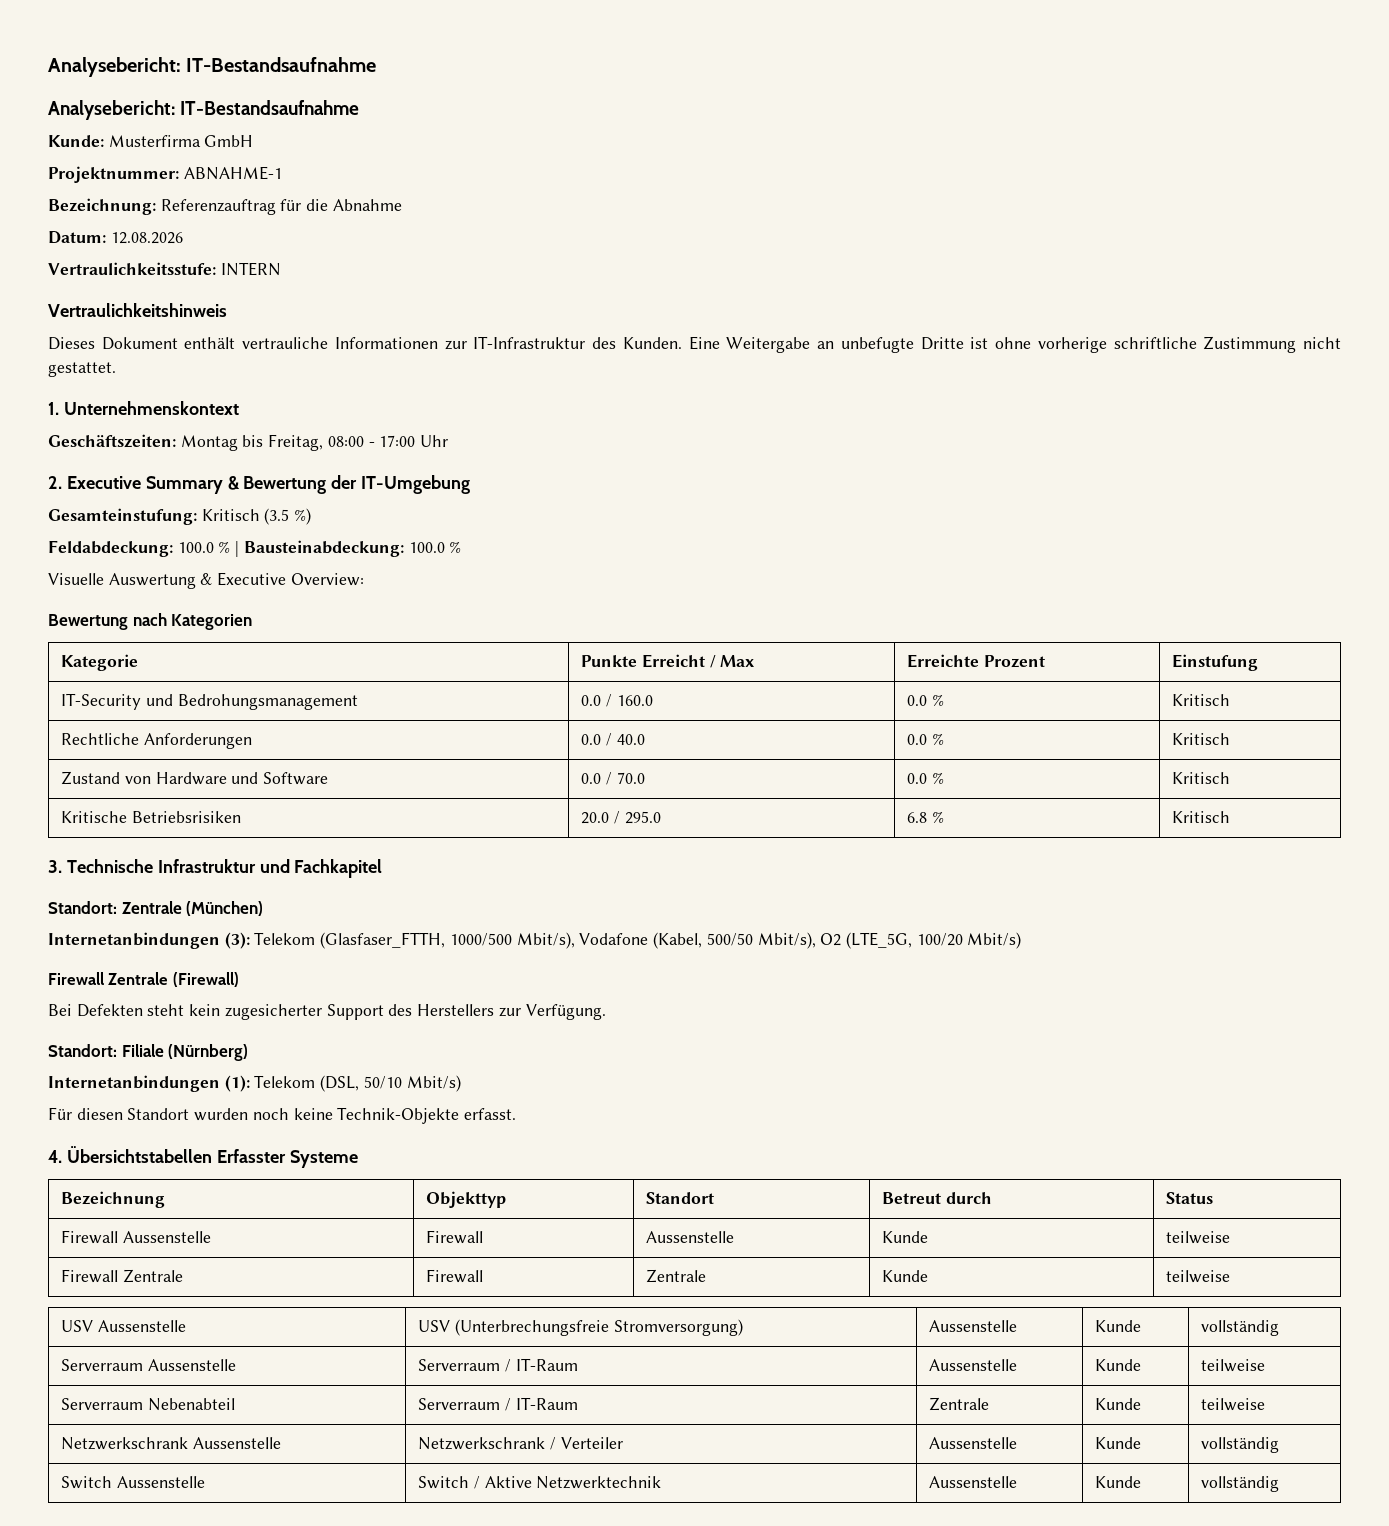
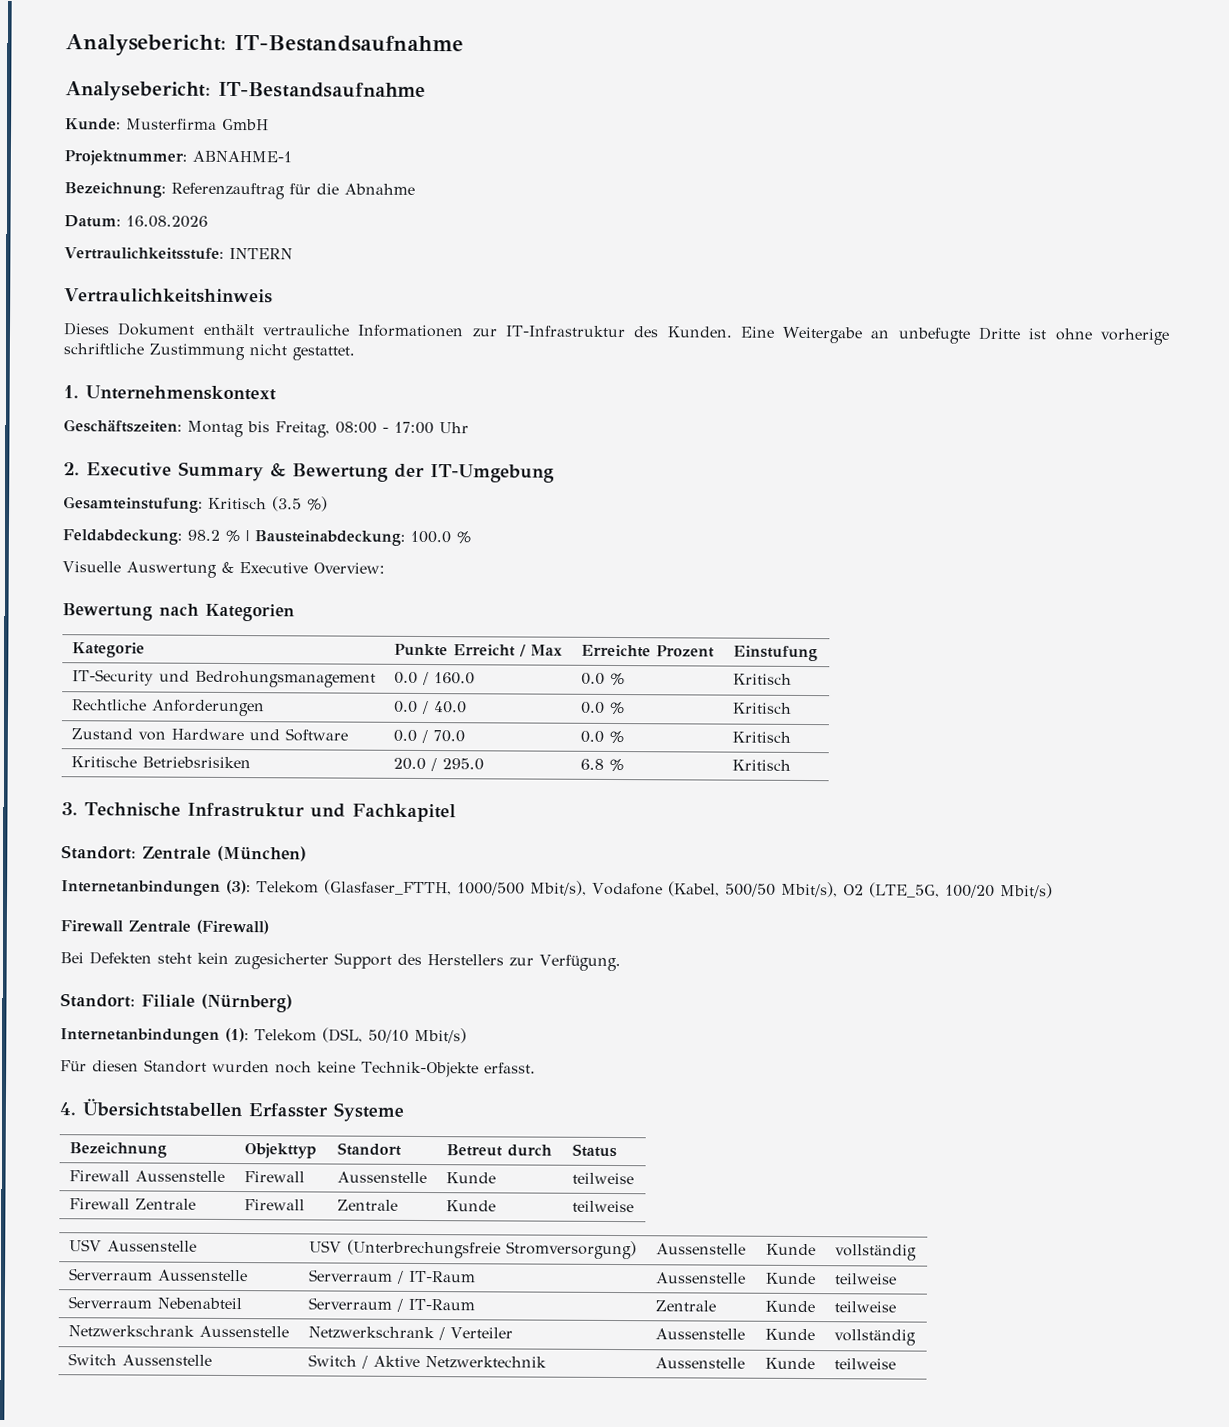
- Datum: 12.08.2026
+ Datum: 16.08.2026
- Feldabdeckung: 100.0 % | Bausteinabdeckung: 100.0 %
+ Feldabdeckung: 98.2 % | Bausteinabdeckung: 100.0 %
- Switch Aussenstelle | Switch / Aktive Netzwerktechnik | Aussenstelle | Kunde | vollständig
+ Switch Aussenstelle | Switch / Aktive Netzwerktechnik | Aussenstelle | Kunde | teilweise

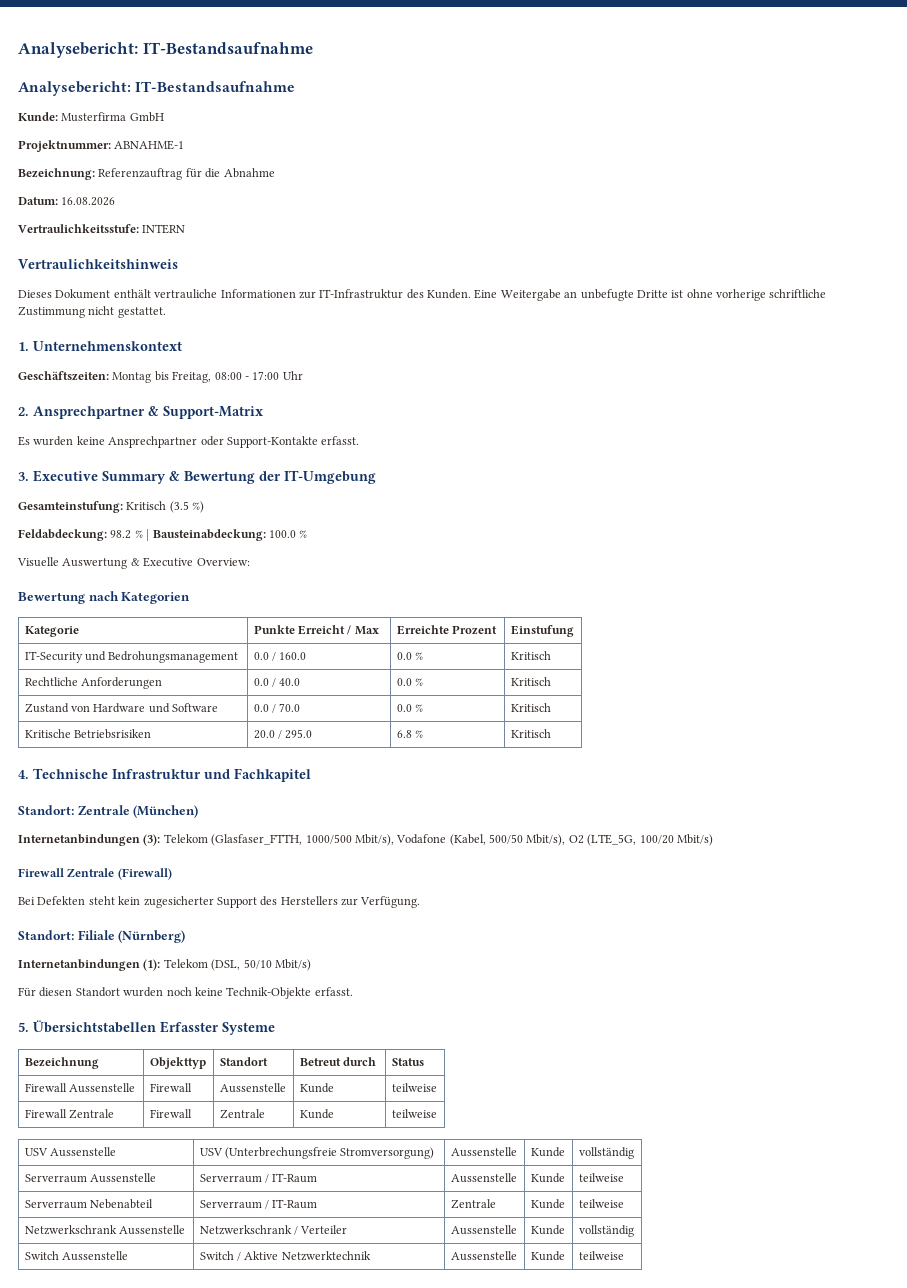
- 2. Executive Summary & Bewertung der IT-Umgebung
+ 2. Ansprechpartner & Support-Matrix
+ Es wurden keine Ansprechpartner oder Support-Kontakte erfasst.
+ 3. Executive Summary & Bewertung der IT-Umgebung
- 3. Technische Infrastruktur und Fachkapitel
+ 4. Technische Infrastruktur und Fachkapitel
- 4. Übersichtstabellen Erfasster Systeme
+ 5. Übersichtstabellen Erfasster Systeme

